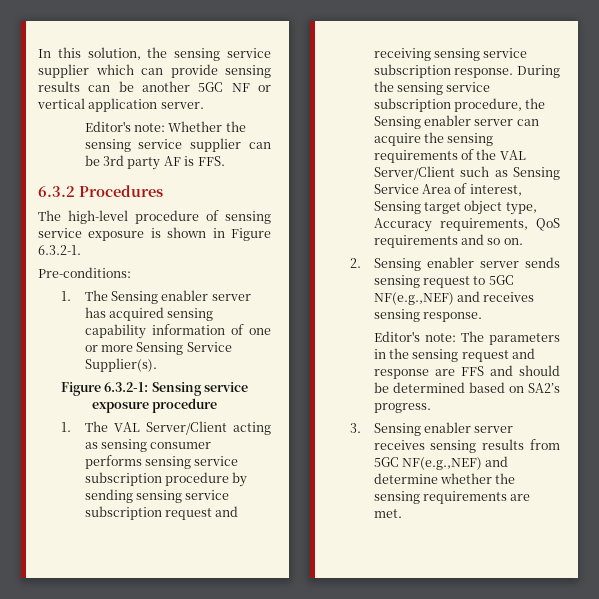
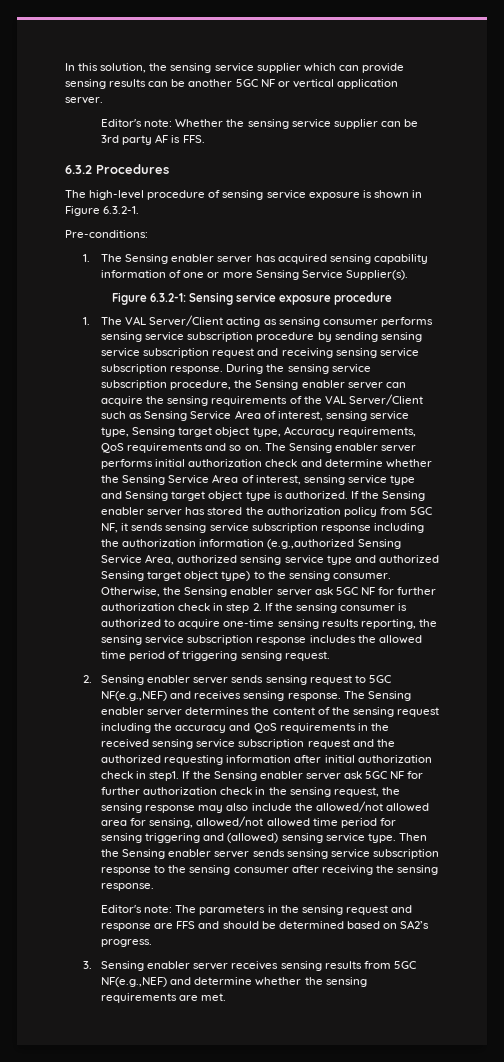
- During the sensing service subscription procedure, the Sensing enabler server can acquire the sensing requirements of the VAL Server/Client such as Sensing Service Area of interest, Sensing target object type, Accuracy requirements, QoS requirements and so on.
+ During the sensing service subscription procedure, the Sensing enabler server can acquire the sensing requirements of the VAL Server/Client such as Sensing Service Area of interest, sensing service type, Sensing target object type, Accuracy requirements, QoS requirements and so on. The Sensing enabler server performs initial authorization check and determine whether the Sensing Service Area of interest, sensing service type and Sensing target object type is authorized. If the Sensing enabler server has stored the authorization policy from 5GC NF, it sends sensing service subscription response including the authorization information (e.g.,authorized Sensing Service Area, authorized sensing service type and authorized Sensing target object type) to the sensing consumer. Otherwise, the Sensing enabler server ask 5GC NF for further authorization check in step 2. If the sensing consumer is authorized to acquire one-time sensing results reporting, the sensing service subscription response includes the allowed time period of triggering sensing request.
+ The Sensing enabler server determines the content of the sensing request including the accuracy and QoS requirements in the received sensing service subscription request and the authorized requesting information after initial authorization check in step1. If the Sensing enabler server ask 5GC NF for further authorization check in the sensing request, the sensing response may also include the allowed/not allowed area for sensing, allowed/not allowed time period for sensing triggering and (allowed) sensing service type. Then the Sensing enabler server sends sensing service subscription response to the sensing consumer after receiving the sensing response.

